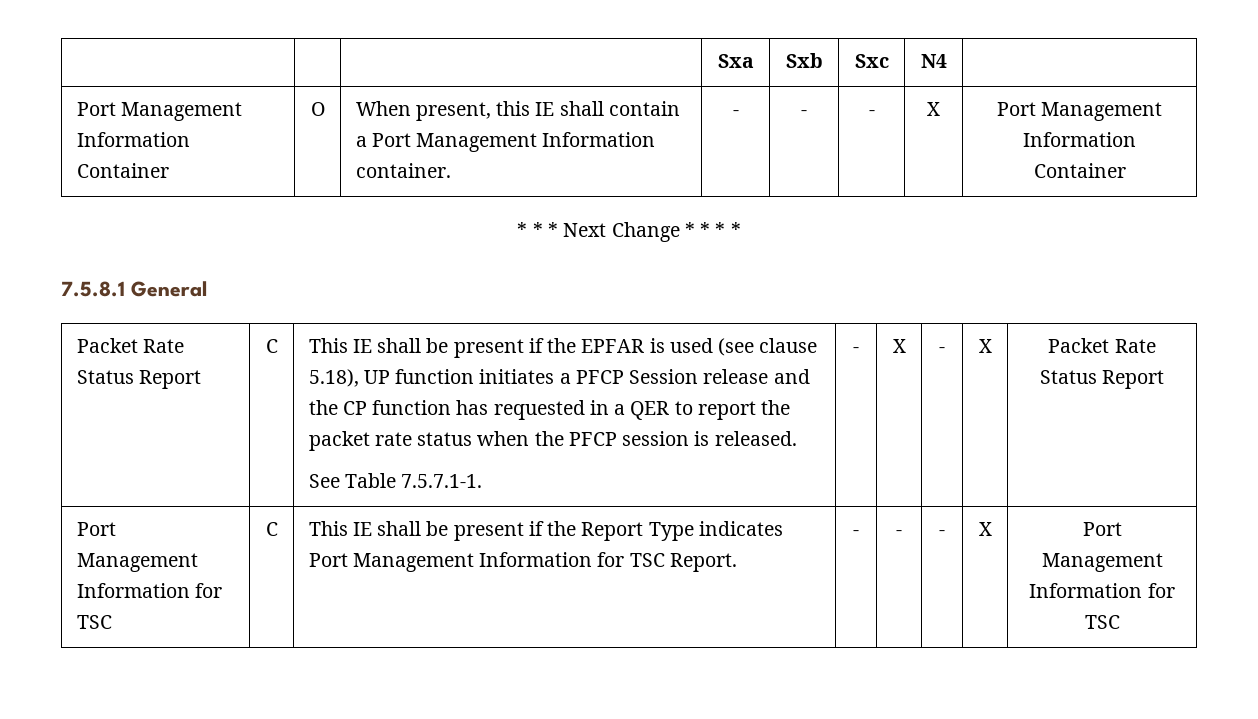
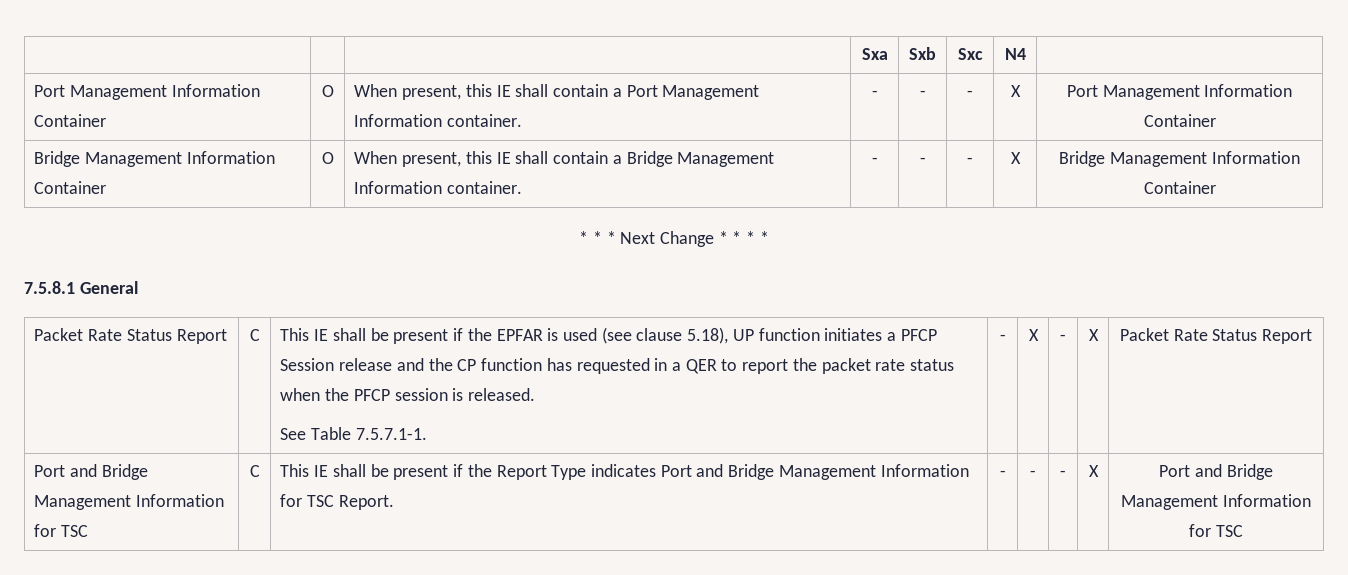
+ Bridge Management Information Container | O | When present, this IE shall contain a Bridge Management Information container. | - | - | - | X | Bridge Management Information Container
- Port Management Information for TSC | C | This IE shall be present if the Report Type indicates Port Management Information for TSC Report. | - | - | - | X | Port Management Information for TSC
+ Port and Bridge Management Information for TSC | C | This IE shall be present if the Report Type indicates Port and Bridge Management Information for TSC Report. | - | - | - | X | Port and Bridge Management Information for TSC

